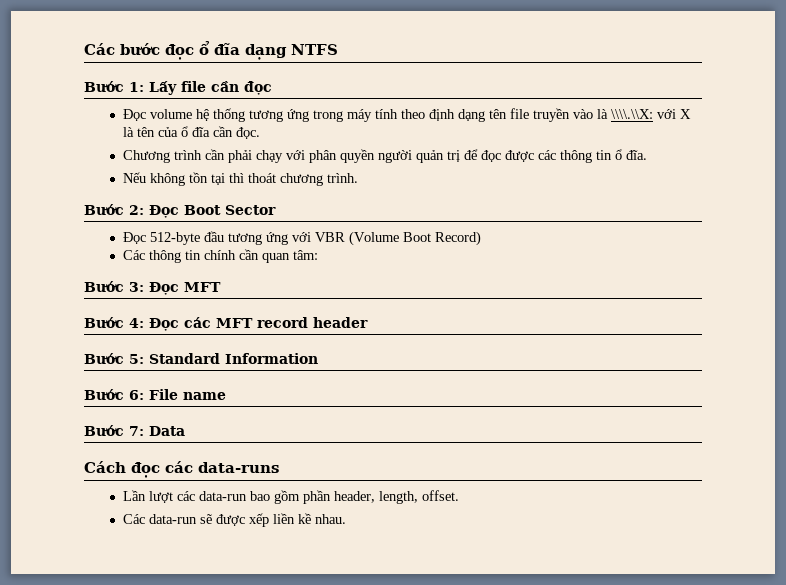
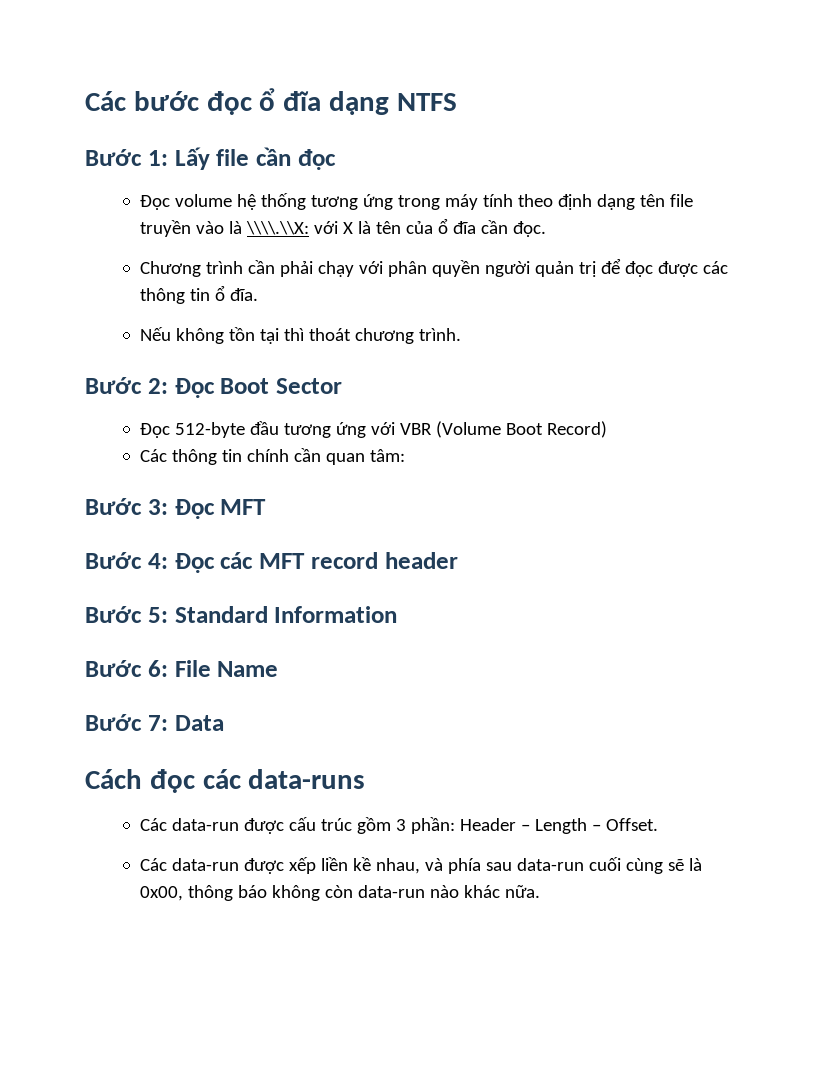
- Bước 6: File name
+ Bước 6: File Name
- Lần lượt các data-run bao gồm phần header, length, offset.
- Các data-run sẽ được xếp liền kề nhau.
+ Các data-run được cấu trúc gồm 3 phần: Header – Length – Offset.
+ Các data-run được xếp liền kề nhau, và phía sau data-run cuối cùng sẽ là 0x00, thông báo không còn data-run nào khác nữa.

